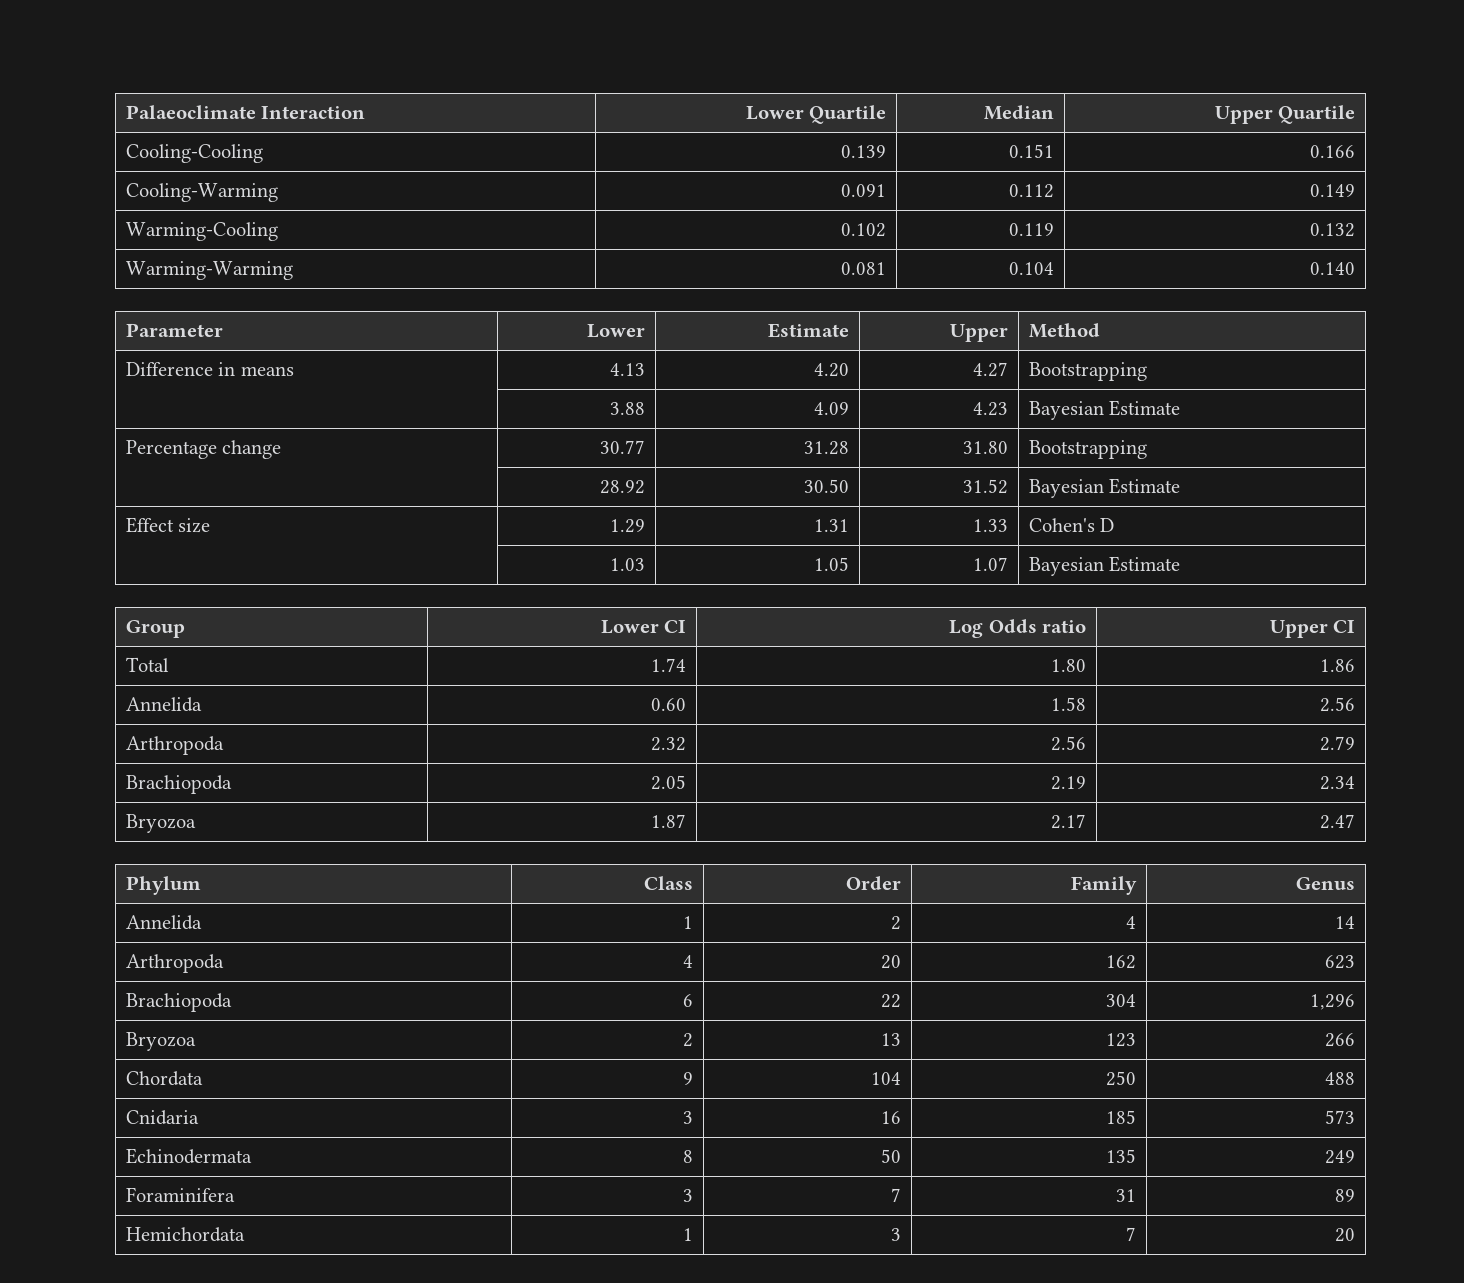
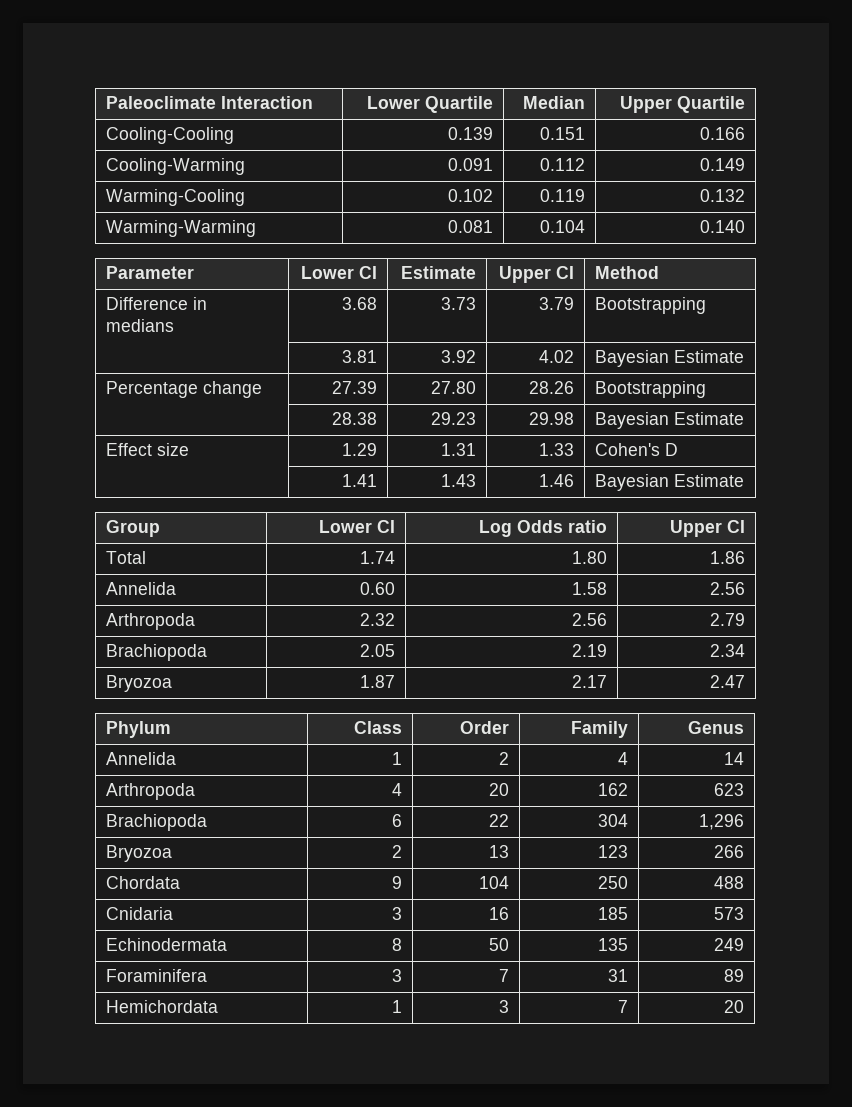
- Palaeoclimate Interaction | Lower Quartile | Median | Upper Quartile
+ Paleoclimate Interaction | Lower Quartile | Median | Upper Quartile
- Parameter | Lower | Estimate | Upper | Method
+ Parameter | Lower CI | Estimate | Upper CI | Method
- Difference in means | 4.13 | 4.20 | 4.27 | Bootstrapping
- | 3.88 | 4.09 | 4.23 | Bayesian Estimate
- Percentage change | 30.77 | 31.28 | 31.80 | Bootstrapping
- | 28.92 | 30.50 | 31.52 | Bayesian Estimate
+ Difference in medians | 3.68 | 3.73 | 3.79 | Bootstrapping
+ | 3.81 | 3.92 | 4.02 | Bayesian Estimate
+ Percentage change | 27.39 | 27.80 | 28.26 | Bootstrapping
+ | 28.38 | 29.23 | 29.98 | Bayesian Estimate
- | 1.03 | 1.05 | 1.07 | Bayesian Estimate
+ | 1.41 | 1.43 | 1.46 | Bayesian Estimate

